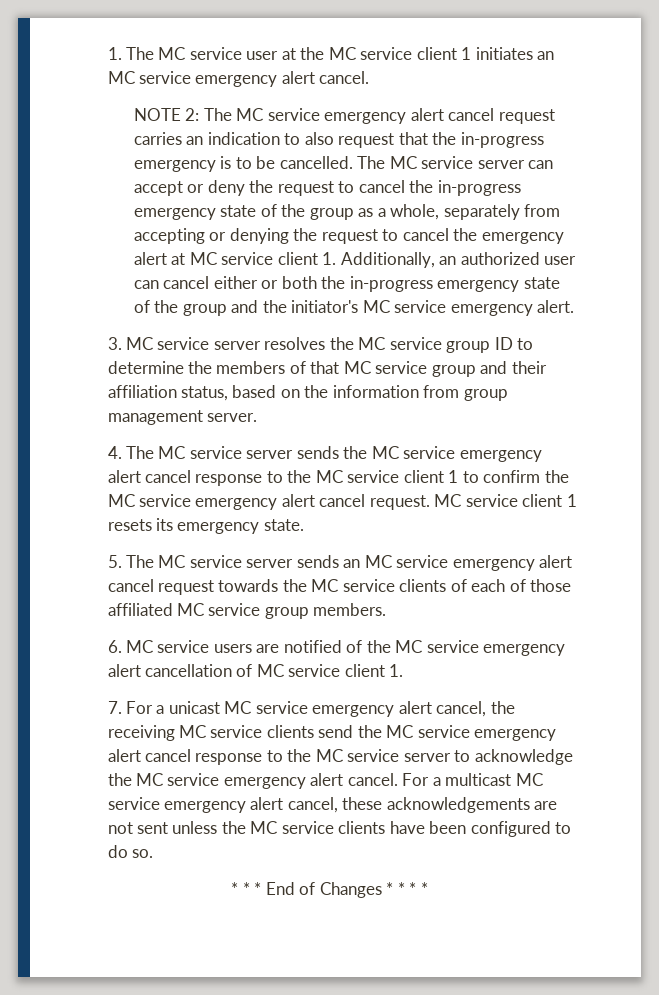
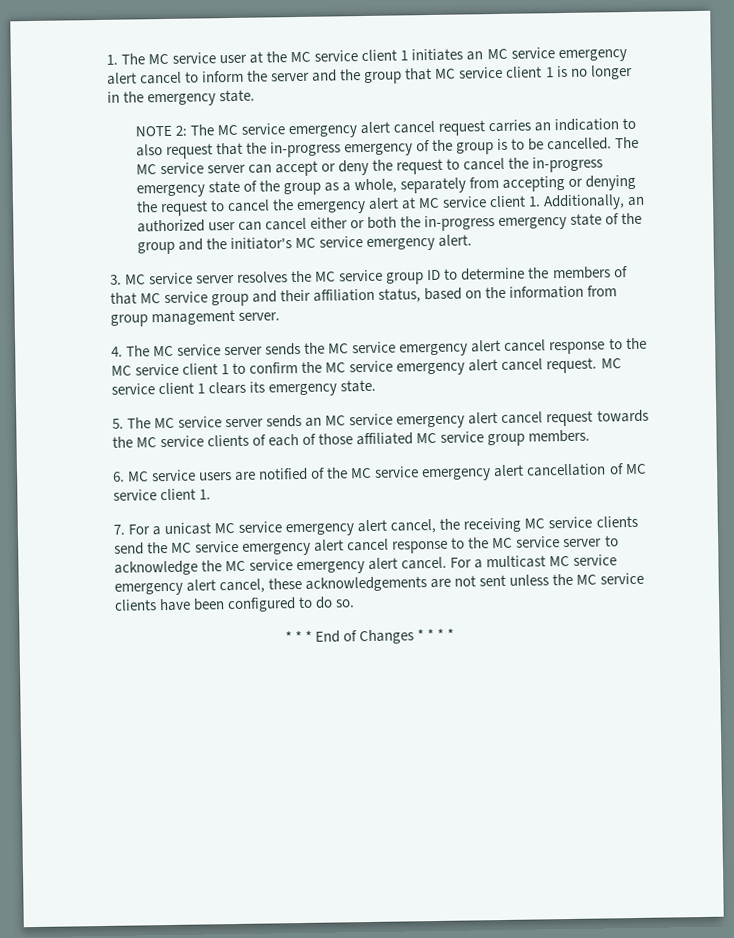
- 1. The MC service user at the MC service client 1 initiates an MC service emergency alert cancel.
+ 1. The MC service user at the MC service client 1 initiates an MC service emergency alert cancel to inform the server and the group that MC service client 1 is no longer in the emergency state.
- NOTE 2: The MC service emergency alert cancel request carries an indication to also request that the in-progress emergency is to be cancelled.
+ NOTE 2: The MC service emergency alert cancel request carries an indication to also request that the in-progress emergency of the group is to be cancelled.
- MC service client 1 resets its emergency state.
+ MC service client 1 clears its emergency state.

